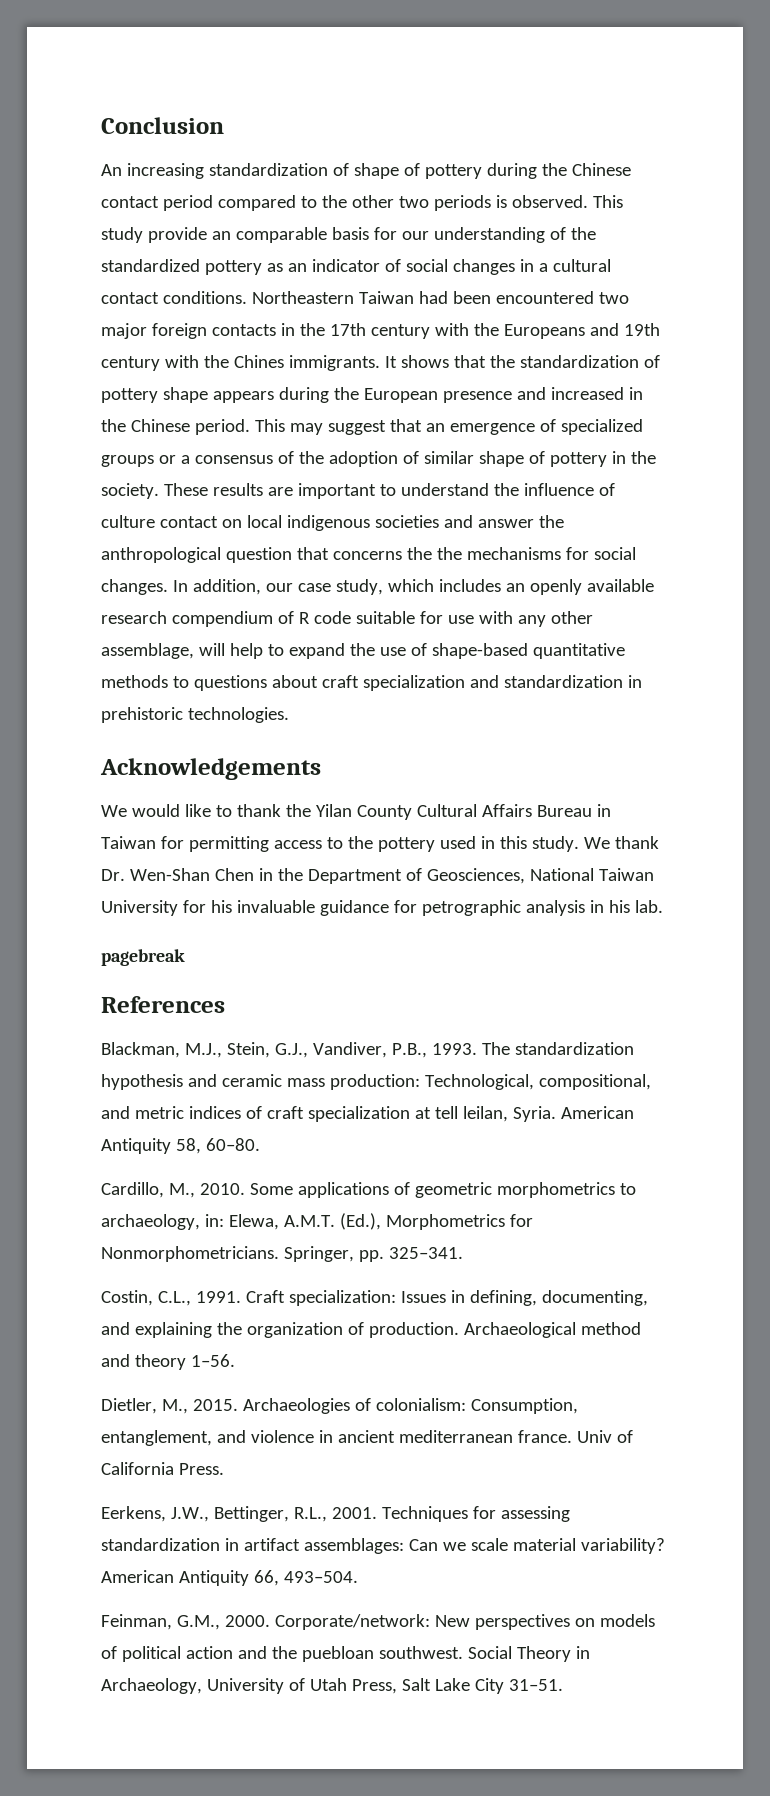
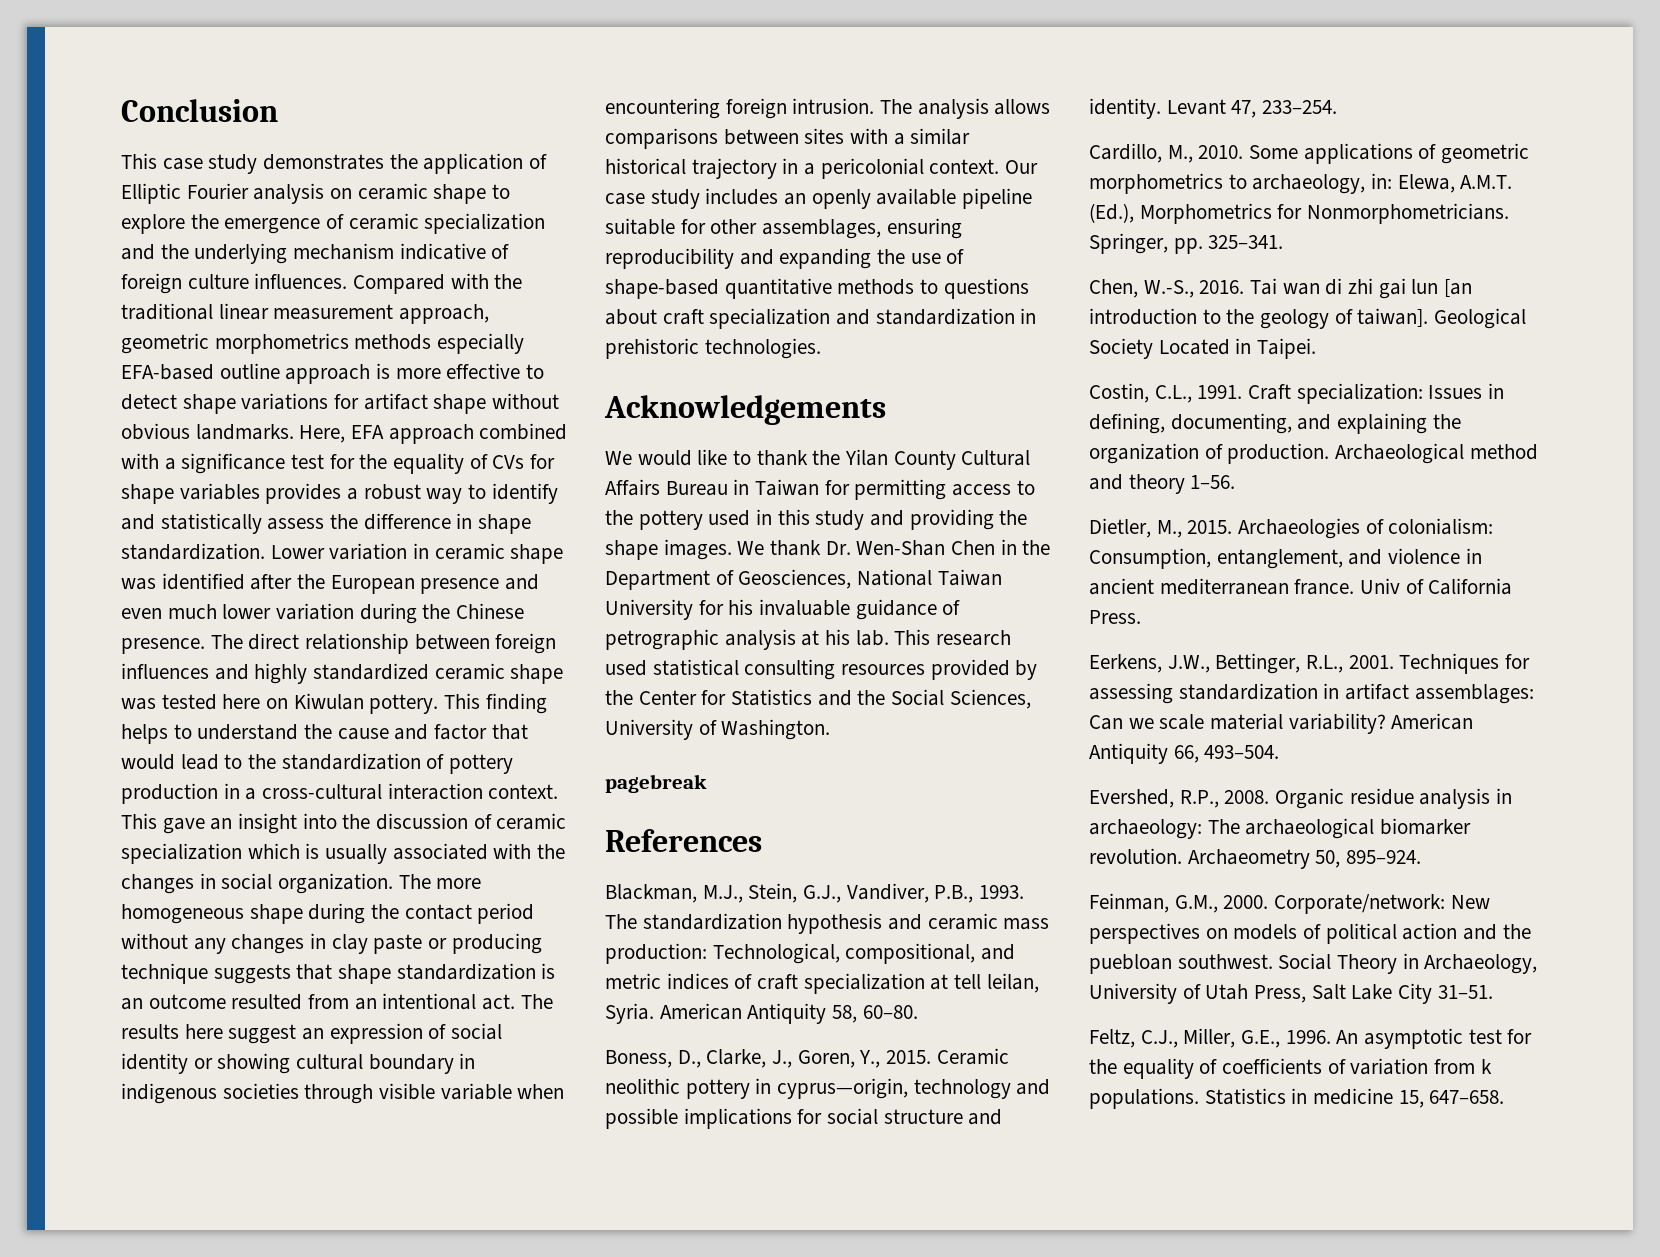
- An increasing standardization of shape of pottery during the Chinese contact period compared to the other two periods is observed. This study provide an comparable basis for our understanding of the standardized pottery as an indicator of social changes in a cultural contact conditions. Northeastern Taiwan had been encountered two major foreign contacts in the 17th century with the Europeans and 19th century with the Chines immigrants. It shows that the standardization of pottery shape appears during the European presence and increased in the Chinese period. This may suggest that an emergence of specialized groups or a consensus of the adoption of similar shape of pottery in the society. These results are important to understand the influence of culture contact on local indigenous societies and answer the anthropological question that concerns the the mechanisms for social changes. In addition, our case study, which includes an openly available research compendium of R code suitable for use with any other assemblage, will help to expand the use of shape-based quantitative methods to questions about craft specialization and standardization in prehistoric technologies.
+ This case study demonstrates the application of Elliptic Fourier analysis on ceramic shape to explore the emergence of ceramic specialization and the underlying mechanism indicative of foreign culture influences. Compared with the traditional linear measurement approach, geometric morphometrics methods especially EFA-based outline approach is more effective to detect shape variations for artifact shape without obvious landmarks. Here, EFA approach combined with a significance test for the equality of CVs for shape variables provides a robust way to identify and statistically assess the difference in shape standardization. Lower variation in ceramic shape was identified after the European presence and even much lower variation during the Chinese presence. The direct relationship between foreign influences and highly standardized ceramic shape was tested here on Kiwulan pottery. This finding helps to understand the cause and factor that would lead to the standardization of pottery production in a cross-cultural interaction context. This gave an insight into the discussion of ceramic specialization which is usually associated with the changes in social organization. The more homogeneous shape during the contact period without any changes in clay paste or producing technique suggests that shape standardization is an outcome resulted from an intentional act. The results here suggest an expression of social identity or showing cultural boundary in indigenous societies through visible variable when encountering foreign intrusion. The analysis allows comparisons between sites with a similar historical trajectory in a pericolonial context. Our case study includes an openly available pipeline suitable for other assemblages, ensuring reproducibility and expanding the use of shape-based quantitative methods to questions about craft specialization and standardization in prehistoric technologies.
- We would like to thank the Yilan County Cultural Affairs Bureau in Taiwan for permitting access to the pottery used in this study.
+ We would like to thank the Yilan County Cultural Affairs Bureau in Taiwan for permitting access to the pottery used in this study and providing the shape images.
- We thank Dr. Wen-Shan Chen in the Department of Geosciences, National Taiwan University for his invaluable guidance for petrographic analysis in his lab.
+ We thank Dr. Wen-Shan Chen in the Department of Geosciences, National Taiwan University for his invaluable guidance of petrographic analysis at his lab. This research used statistical consulting resources provided by the Center for Statistics and the Social Sciences, University of Washington.
+ Boness, D., Clarke, J., Goren, Y., 2015. Ceramic neolithic pottery in cyprus—origin, technology and possible implications for social structure and identity. Levant 47, 233–254.
+ Chen, W.-S., 2016. Tai wan di zhi gai lun [an introduction to the geology of taiwan]. Geological Society Located in Taipei.
+ Evershed, R.P., 2008. Organic residue analysis in archaeology: The archaeological biomarker revolution. Archaeometry 50, 895–924.
+ Feltz, C.J., Miller, G.E., 1996. An asymptotic test for the equality of coefficients of variation from k populations. Statistics in medicine 15, 647–658.

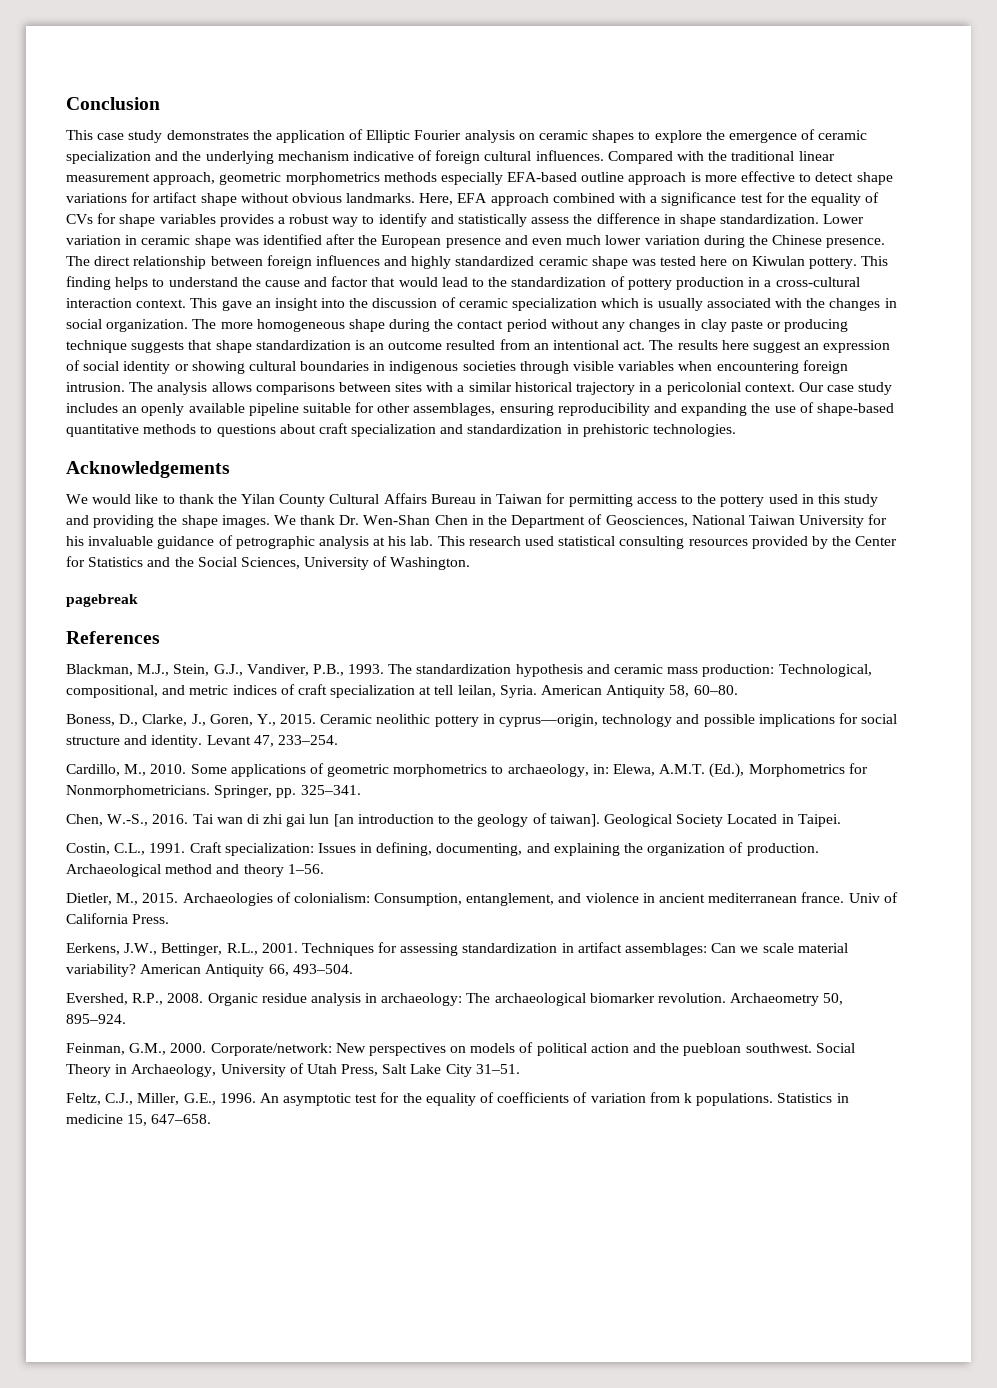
- This case study demonstrates the application of Elliptic Fourier analysis on ceramic shape to explore the emergence of ceramic specialization and the underlying mechanism indicative of foreign culture influences.
+ This case study demonstrates the application of Elliptic Fourier analysis on ceramic shapes to explore the emergence of ceramic specialization and the underlying mechanism indicative of foreign cultural influences.
- The results here suggest an expression of social identity or showing cultural boundary in indigenous societies through visible variable when encountering foreign intrusion.
+ The results here suggest an expression of social identity or showing cultural boundaries in indigenous societies through visible variables when encountering foreign intrusion.

